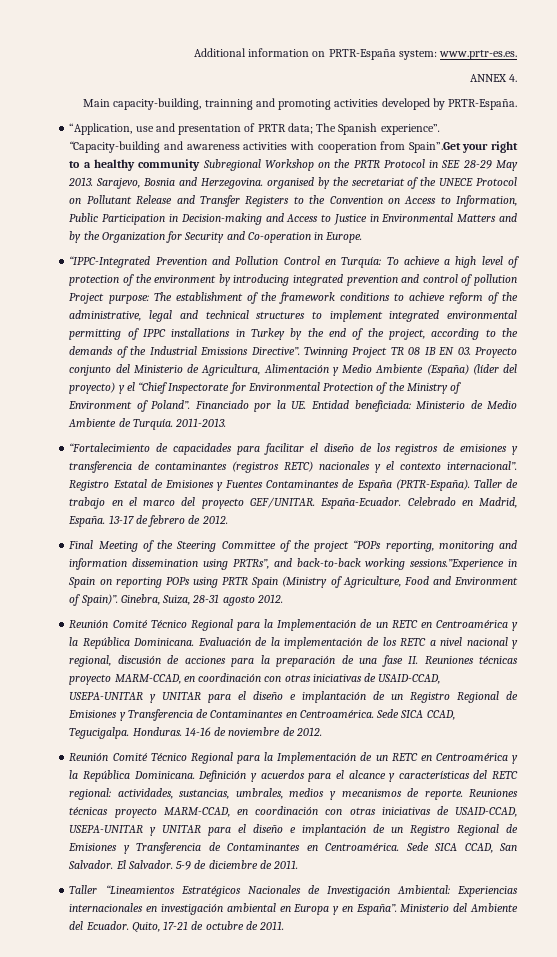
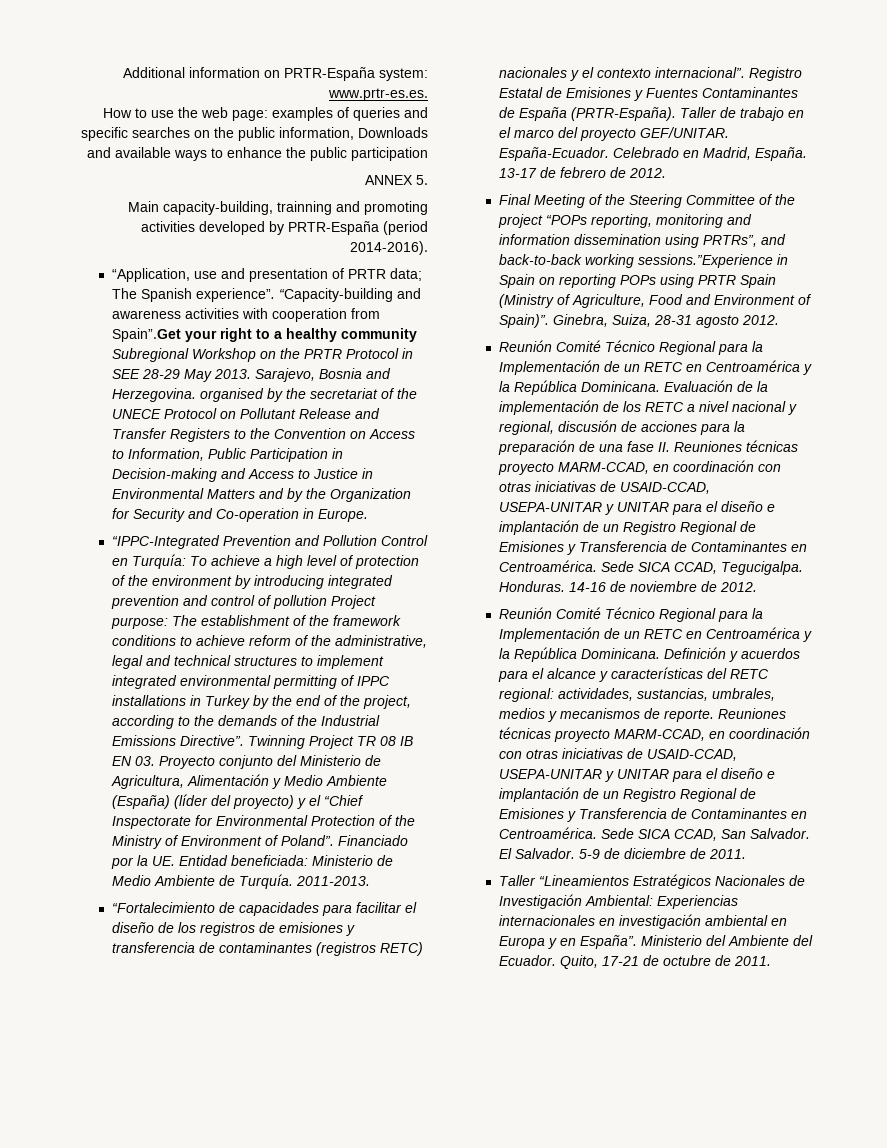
+ How to use the web page: examples of queries and specific searches on the public information, Downloads and available ways to enhance the public participation
- ANNEX 4.
+ ANNEX 5.
- Main capacity-building, trainning and promoting activities developed by PRTR-España.
+ Main capacity-building, trainning and promoting activities developed by PRTR-España (period 2014-2016).

